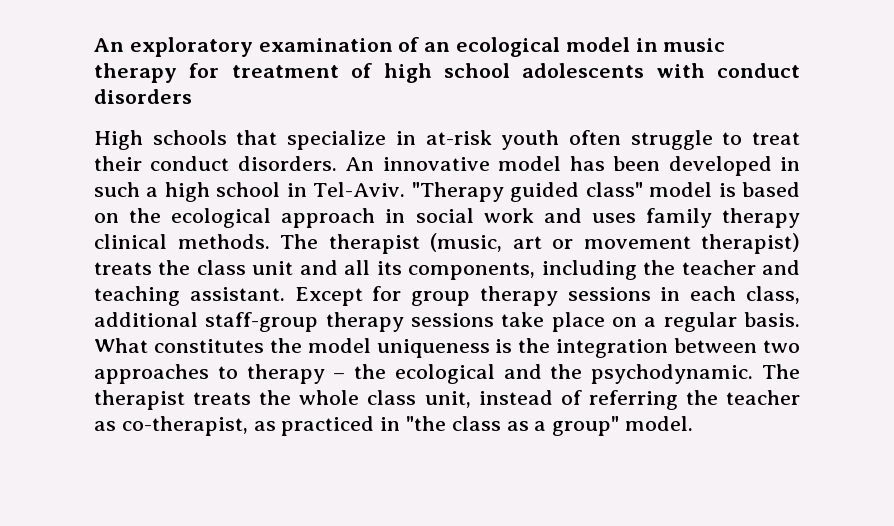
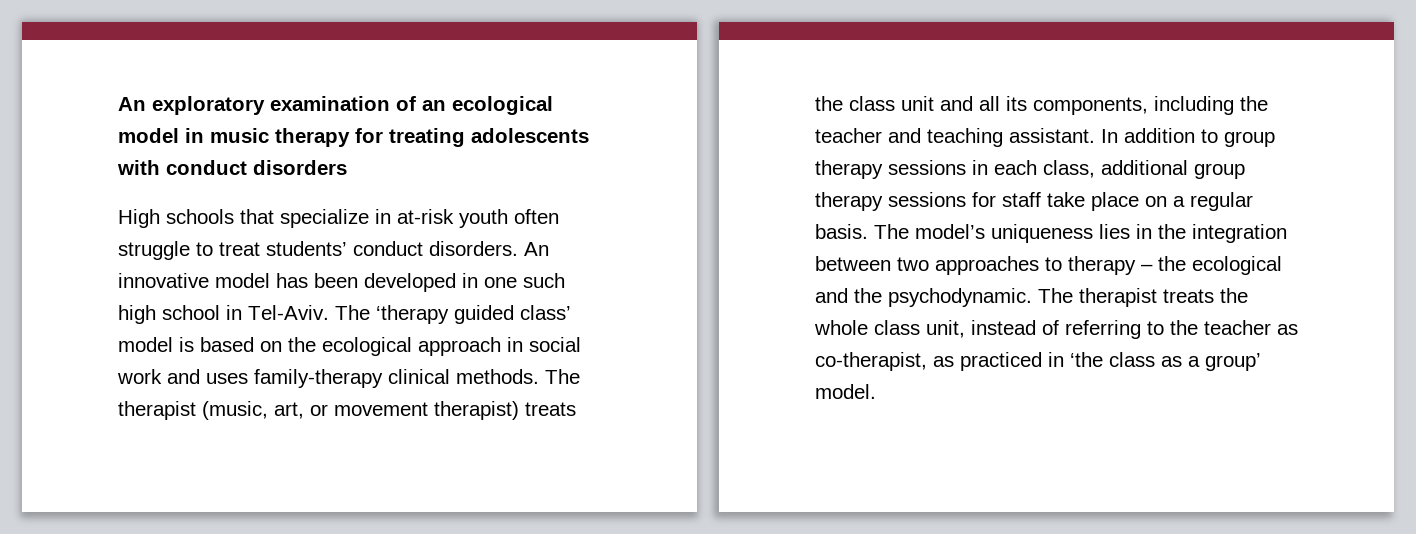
- An exploratory examination of an ecological model in music therapy for treatment of high school adolescents with conduct disorders
+ An exploratory examination of an ecological model in music therapy for treating adolescents with conduct disorders
- High schools that specialize in at-risk youth often struggle to treat their conduct disorders.
+ High schools that specialize in at-risk youth often struggle to treat students’ conduct disorders.
- An innovative model has been developed in such a high school in Tel-Aviv.
+ An innovative model has been developed in one such high school in Tel-Aviv.
- "Therapy guided class" model is based on the ecological approach in social work and uses family therapy clinical methods.
+ The ‘therapy guided class’ model is based on the ecological approach in social work and uses family-therapy clinical methods.
- The therapist (music, art or movement therapist) treats the class unit and all its components, including the teacher and teaching assistant.
+ The therapist (music, art, or movement therapist) treats the class unit and all its components, including the teacher and teaching assistant.
- Except for group therapy sessions in each class, additional staff-group therapy sessions take place on a regular basis.
+ In addition to group therapy sessions in each class, additional group therapy sessions for staff take place on a regular basis.
- What constitutes the model uniqueness is the integration between two approaches to therapy – the ecological and the psychodynamic.
+ The model’s uniqueness lies in the integration between two approaches to therapy – the ecological and the psychodynamic.
- The therapist treats the whole class unit, instead of referring the teacher as co-therapist, as practiced in "the class as a group" model.
+ The therapist treats the whole class unit, instead of referring to the teacher as co-therapist, as practiced in ‘the class as a group’ model.

